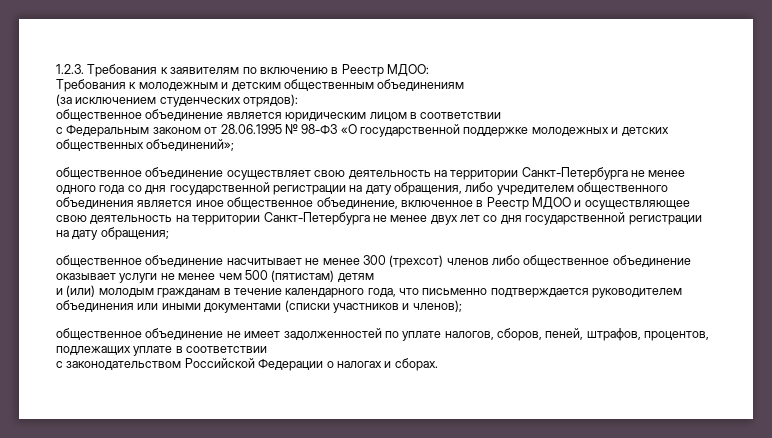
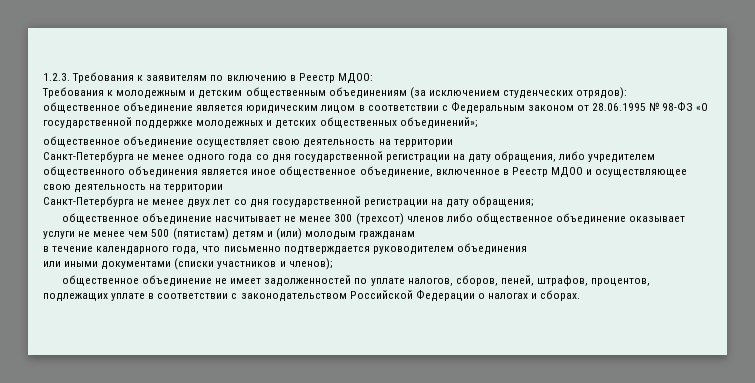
- Требования к молодежным и детским общественным объединениям
- (за исключением студенческих отрядов):
+ Требования к молодежным и детским общественным объединениям (за исключением студенческих отрядов):
- общественное объединение является юридическим лицом в соответствии
- с Федеральным законом от 28.06.1995 № 98-ФЗ «О государственной поддержке молодежных и детских общественных объединений»;
+ общественное объединение является юридическим лицом в соответствии с Федеральным законом от 28.06.1995 № 98-ФЗ «О государственной поддержке молодежных и детских общественных объединений»;
- общественное объединение осуществляет свою деятельность на территории Санкт-Петербурга не менее одного года со дня государственной регистрации на дату обращения, либо учредителем общественного объединения является иное общественное объединение, включенное в Реестр МДОО и осуществляющее свою деятельность на территории Санкт-Петербурга не менее двух лет со дня государственной регистрации на дату обращения;
+ общественное объединение осуществляет свою деятельность на территории
+ Санкт-Петербурга не менее одного года со дня государственной регистрации на дату обращения, либо учредителем общественного объединения является иное общественное объединение, включенное в Реестр МДОО и осуществляющее свою деятельность на территории
+ Санкт-Петербурга не менее двух лет со дня государственной регистрации на дату обращения;
- общественное объединение насчитывает не менее 300 (трехсот) членов либо общественное объединение оказывает услуги не менее чем 500 (пятистам) детям
- и (или) молодым гражданам в течение календарного года, что письменно подтверждается руководителем объединения или иными документами (списки участников и членов);
+ общественное объединение насчитывает не менее 300 (трехсот) членов либо общественное объединение оказывает услуги не менее чем 500 (пятистам) детям и (или) молодым гражданам
+ в течение календарного года, что письменно подтверждается руководителем объединения
+ или иными документами (списки участников и членов);
- общественное объединение не имеет задолженностей по уплате налогов, сборов, пеней, штрафов, процентов, подлежащих уплате в соответствии
- с законодательством Российской Федерации о налогах и сборах.
+ общественное объединение не имеет задолженностей по уплате налогов, сборов, пеней, штрафов, процентов, подлежащих уплате в соответствии с законодательством Российской Федерации о налогах и сборах.

